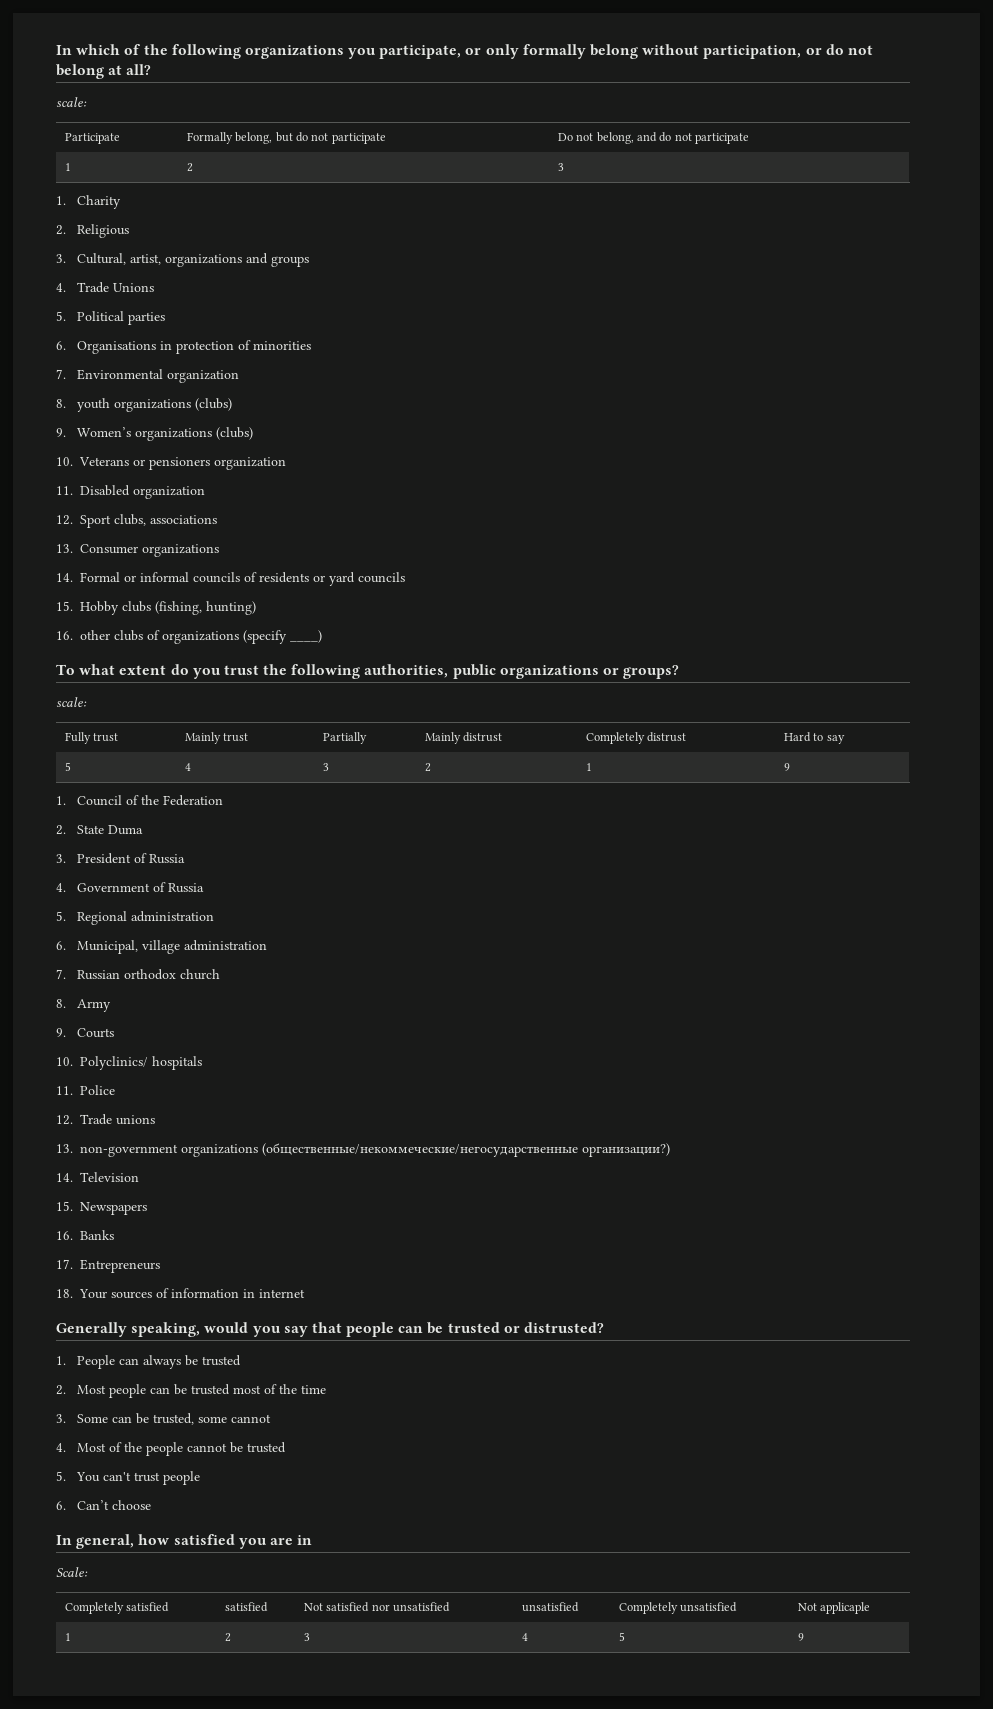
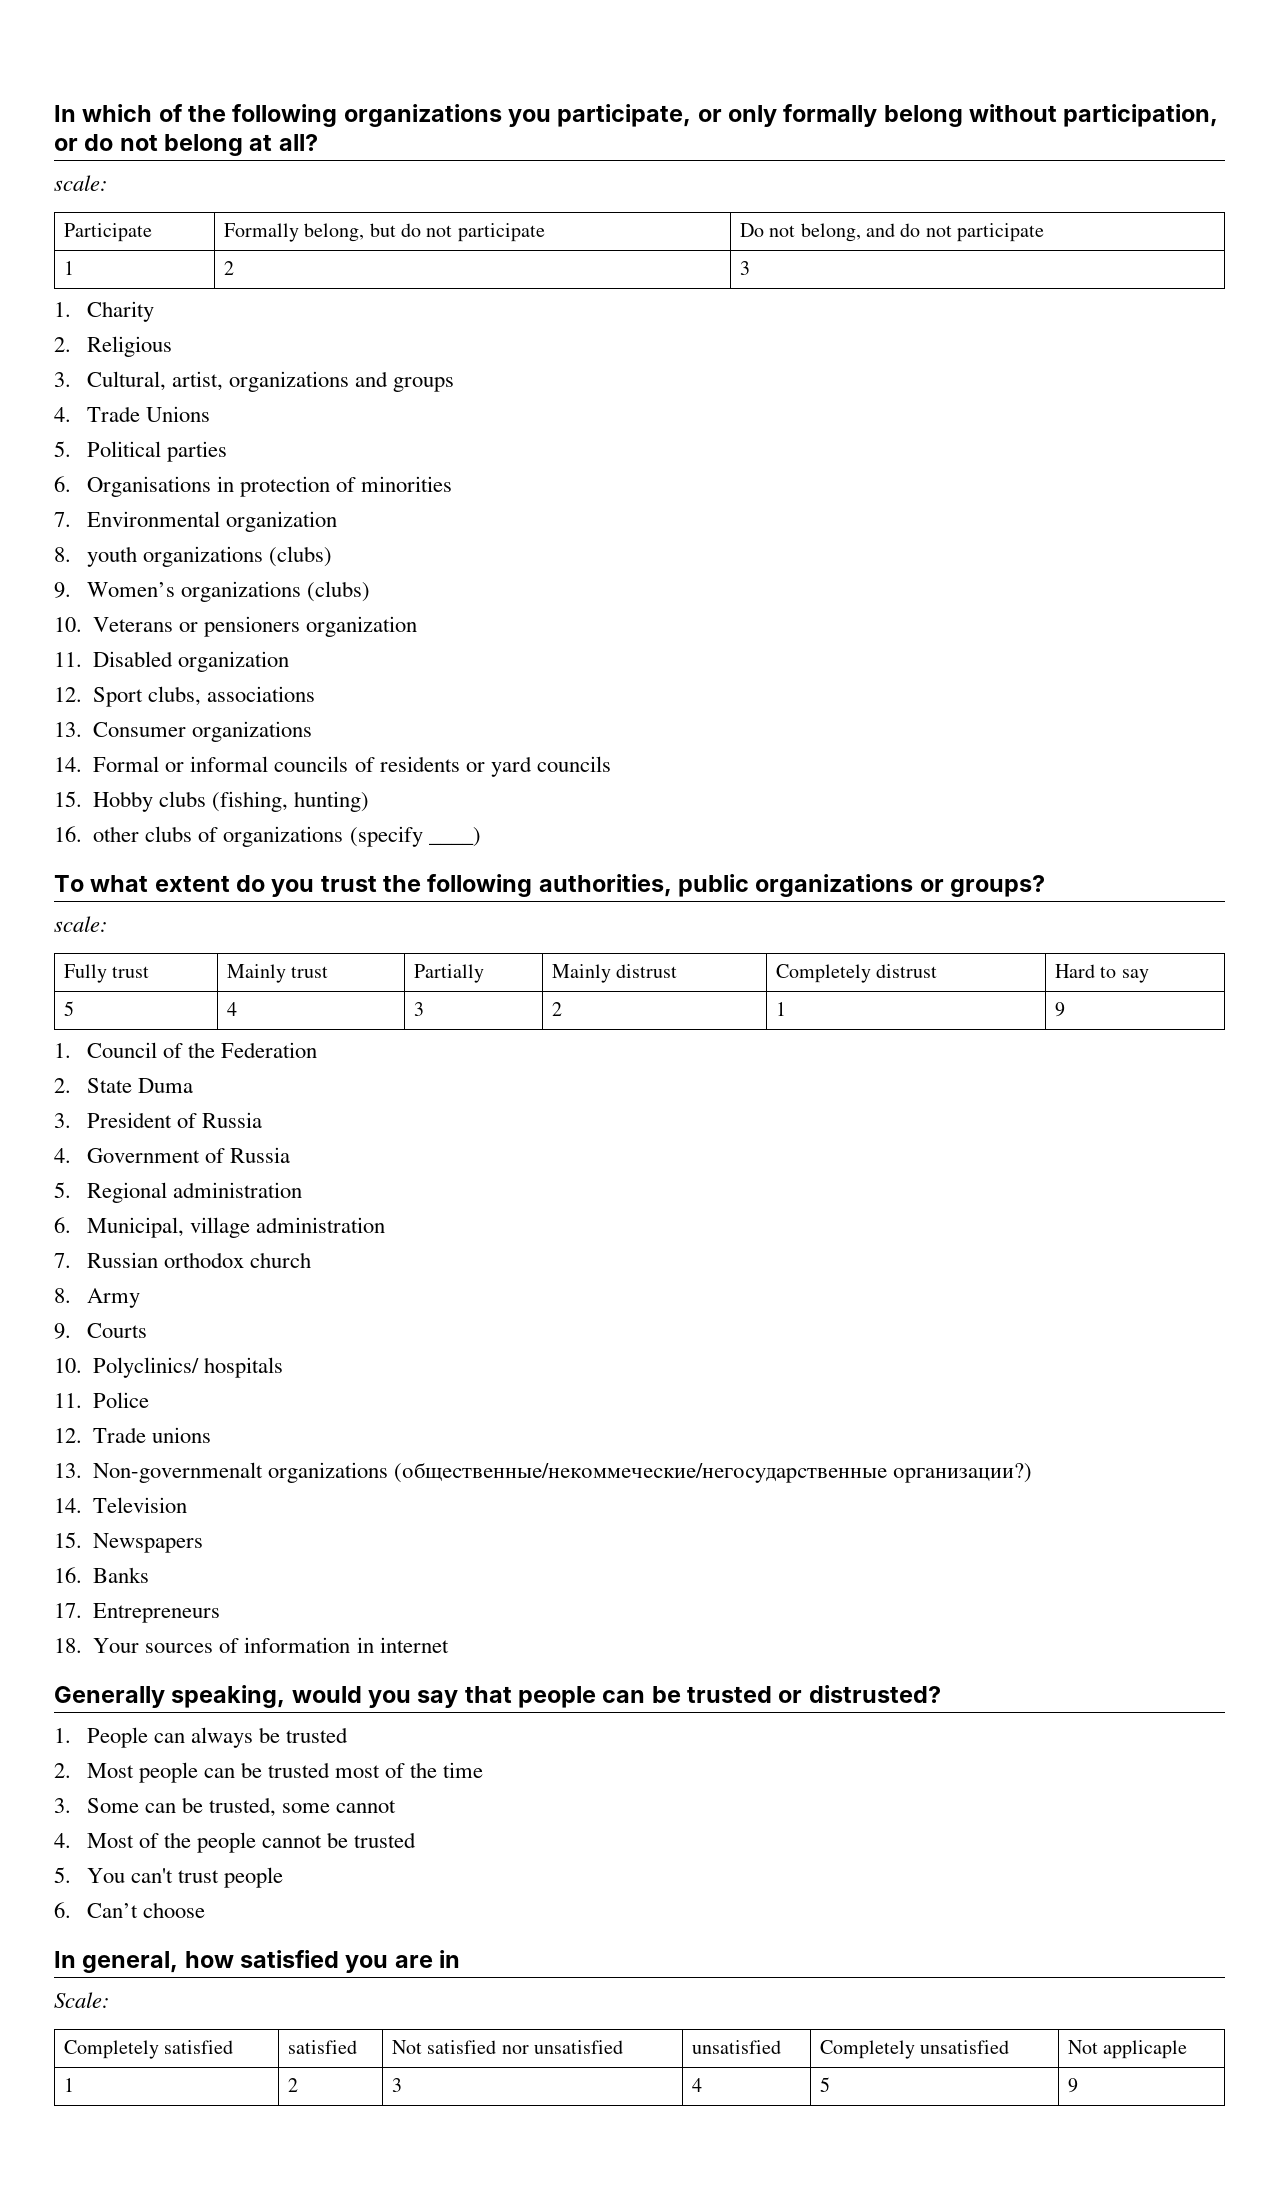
- 13. non-government organizations (общественные/некоммеческие/негосударственные организации?)
+ 13. Non-governmenalt organizations (общественные/некоммеческие/негосударственные организации?)

